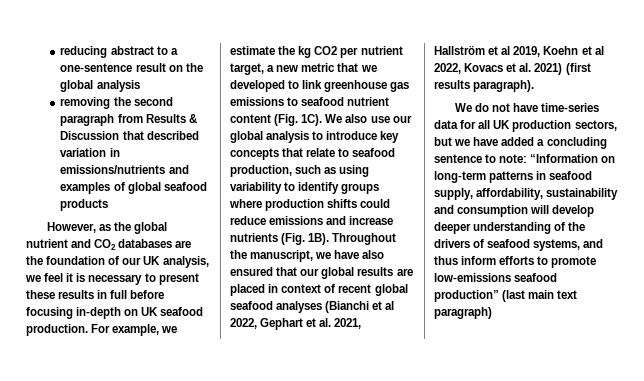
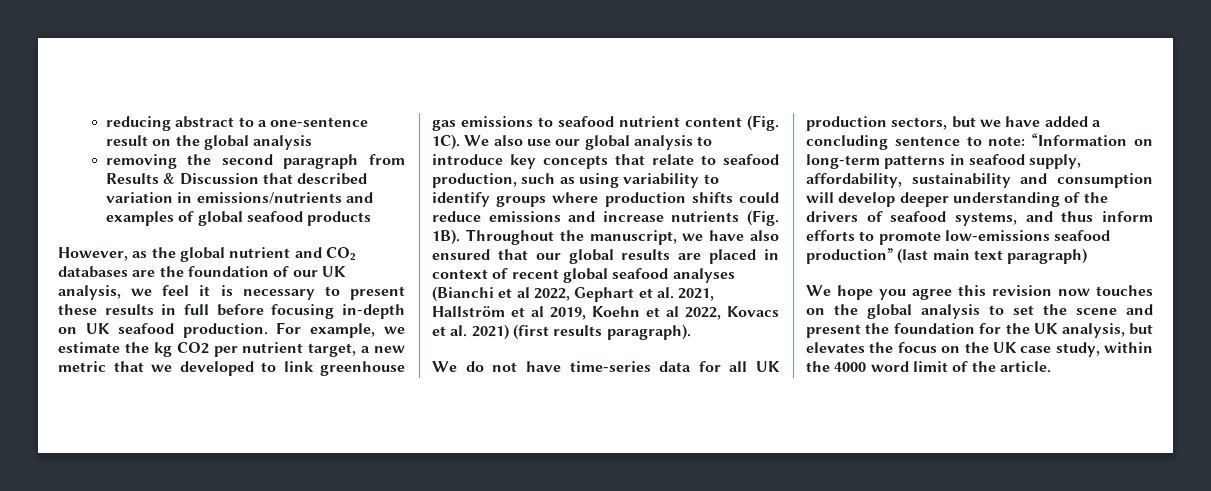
+ We hope you agree this revision now touches on the global analysis to set the scene and present the foundation for the UK analysis, but elevates the focus on the UK case study, within the 4000 word limit of the article.

